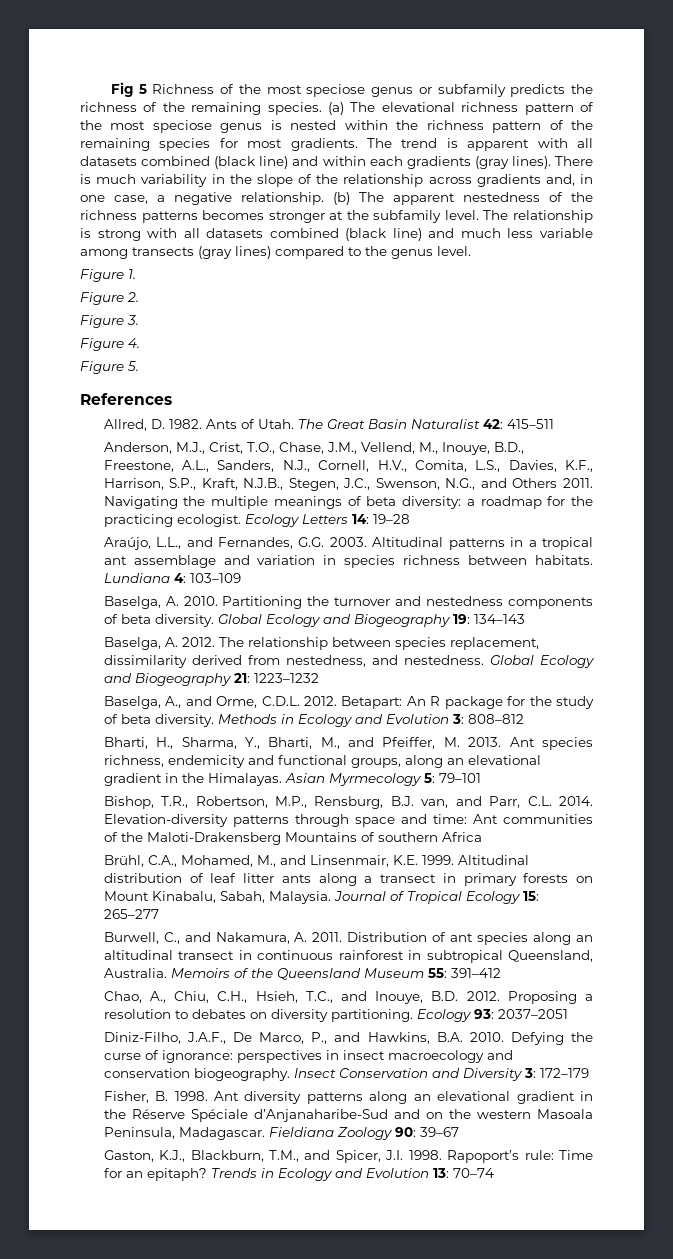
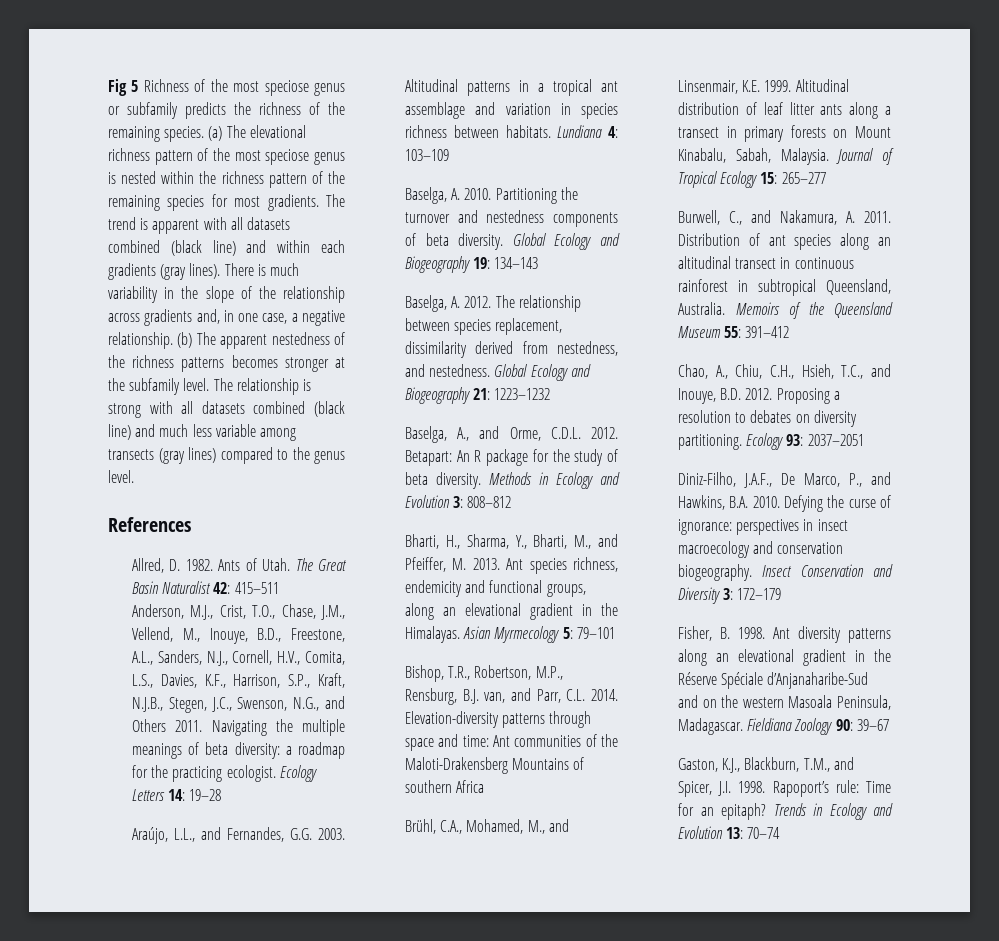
- Figure 1.
- Figure 2.
- Figure 3.
- Figure 4.
- Figure 5.

